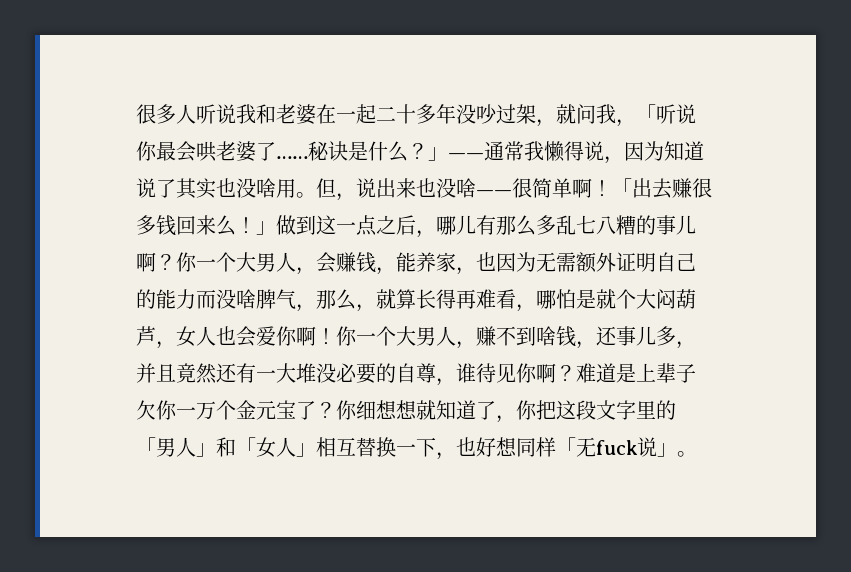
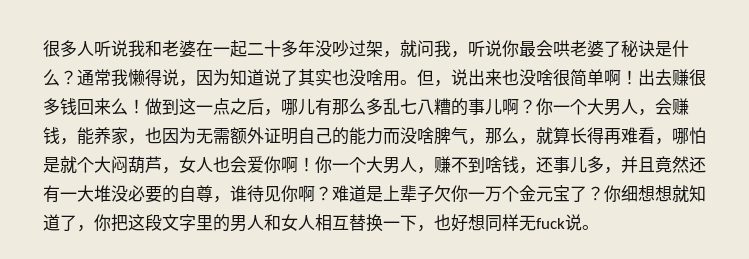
- 很多人听说我和老婆在一起二十多年没吵过架，就问我，「听说你最会哄老婆了……秘诀是什么？」——通常我懒得说，因为知道说了其实也没啥用。
+ 很多人听说我和老婆在一起二十多年没吵过架，就问我，听说你最会哄老婆了秘诀是什么？通常我懒得说，因为知道说了其实也没啥用。
- 但，说出来也没啥——很简单啊！
+ 但，说出来也没啥很简单啊！
- 「出去赚很多钱回来么！」做到这一点之后，哪儿有那么多乱七八糟的事儿啊？
+ 出去赚很多钱回来么！做到这一点之后，哪儿有那么多乱七八糟的事儿啊？
- 你细想想就知道了，你把这段文字里的「男人」和「女人」相互替换一下，也好想同样「无fuck说」。
+ 你细想想就知道了，你把这段文字里的男人和女人相互替换一下，也好想同样无fuck说。

